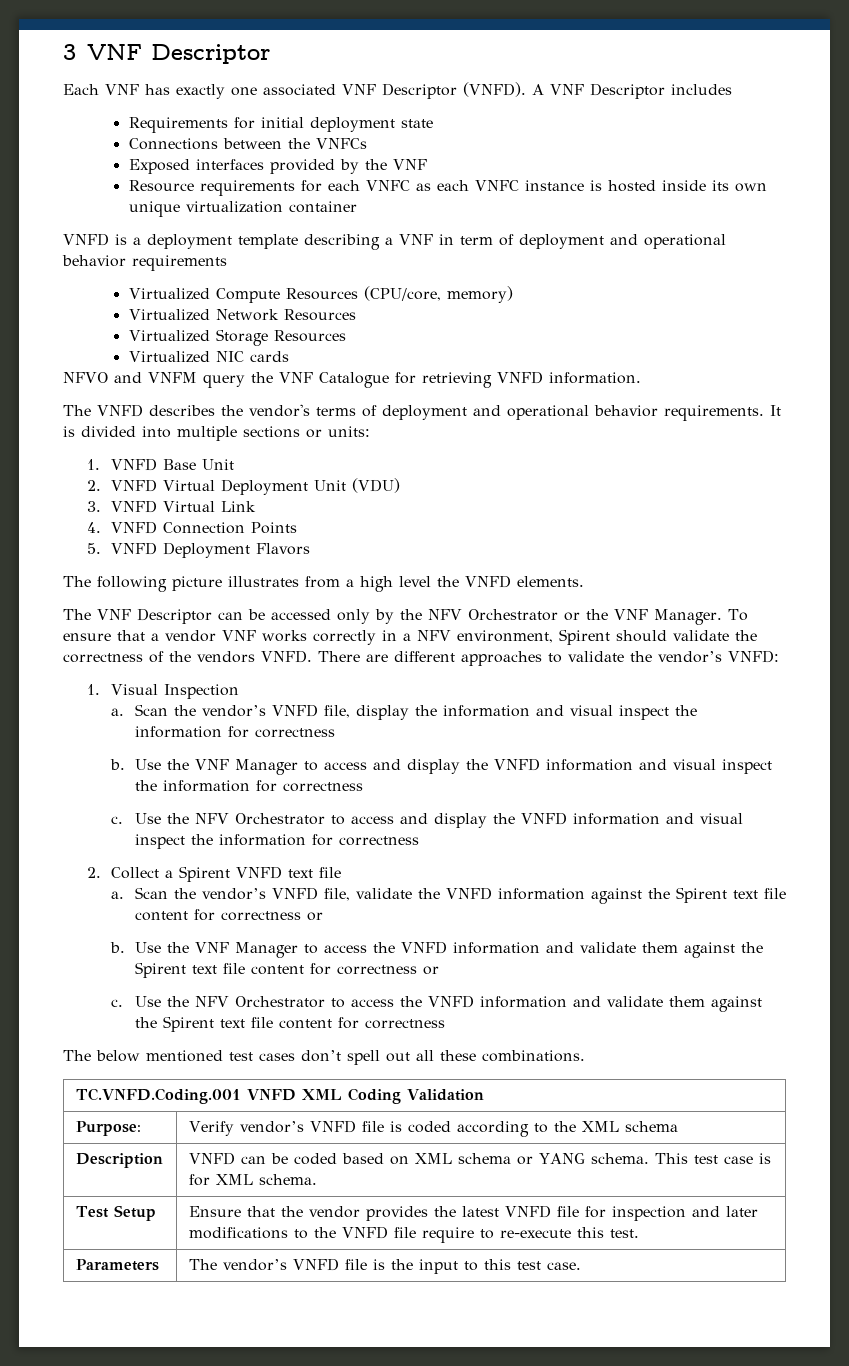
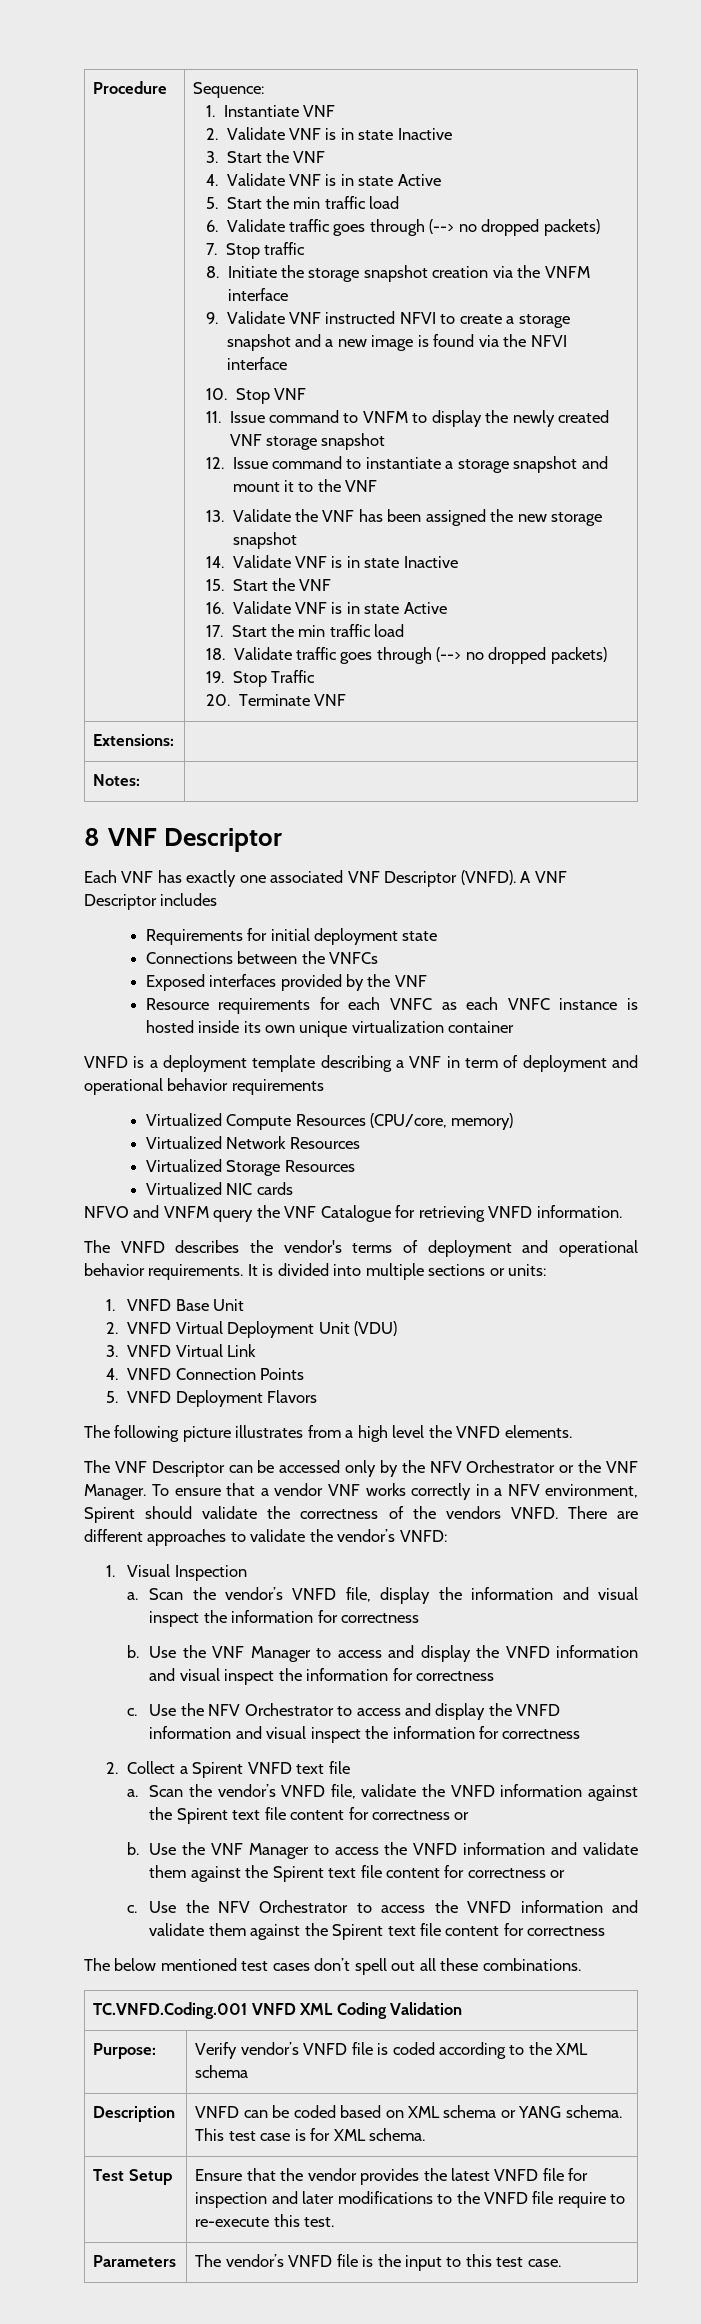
- 3 VNF Descriptor
+ Procedure | Sequence:
+ 1. Instantiate VNF
+ 2. Validate VNF is in state Inactive
+ 3. Start the VNF
+ 4. Validate VNF is in state Active
+ 5. Start the min traffic load
+ 6. Validate traffic goes through (--> no dropped packets)
+ 7. Stop traffic
+ 8. Initiate the storage snapshot creation via the VNFM interface
+ 9. Validate VNF instructed NFVI to create a storage snapshot and a new image is found via the NFVI interface
+ 10. Stop VNF
+ 11. Issue command to VNFM to display the newly created VNF storage snapshot
+ 12. Issue command to instantiate a storage snapshot and mount it to the VNF
+ 13. Validate the VNF has been assigned the new storage snapshot
+ 14. Validate VNF is in state Inactive
+ 15. Start the VNF
+ 16. Validate VNF is in state Active
+ 17. Start the min traffic load
+ 18. Validate traffic goes through (--> no dropped packets)
+ 19. Stop Traffic
+ 20. Terminate VNF
+ Extensions: |
+ Notes: |
+ 8 VNF Descriptor

